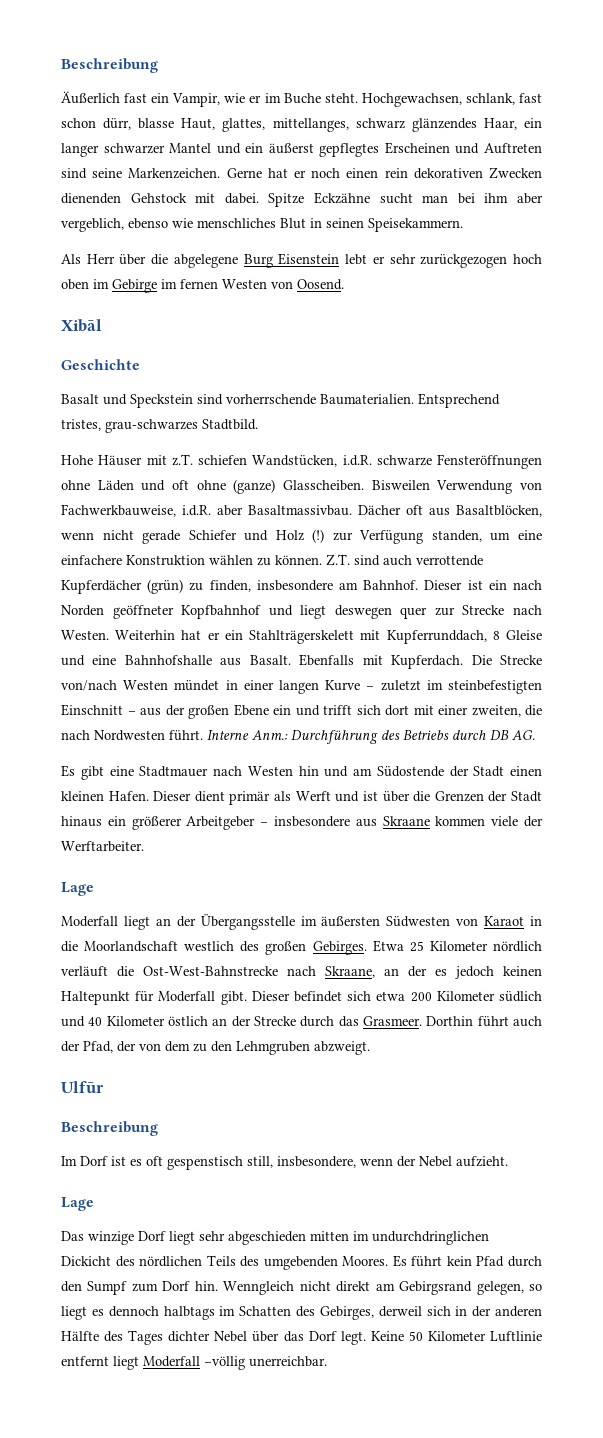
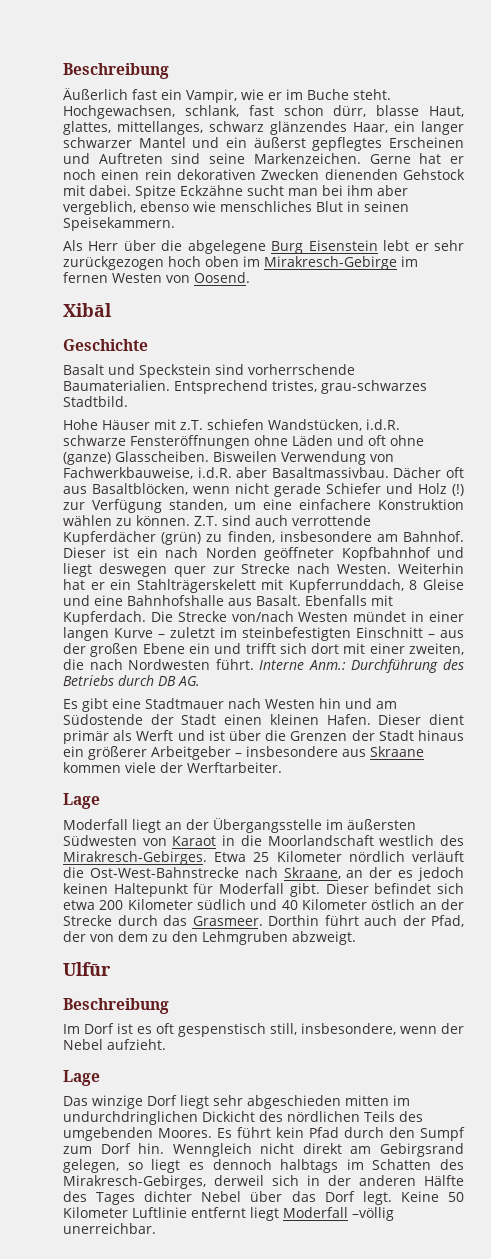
- Als Herr über die abgelegene Burg Eisenstein lebt er sehr zurückgezogen hoch oben im Gebirge im fernen Westen von Oosend.
+ Als Herr über die abgelegene Burg Eisenstein lebt er sehr zurückgezogen hoch oben im Mirakresch-Gebirge im fernen Westen von Oosend.
- Moderfall liegt an der Übergangsstelle im äußersten Südwesten von Karaot in die Moorlandschaft westlich des großen Gebirges.
+ Moderfall liegt an der Übergangsstelle im äußersten Südwesten von Karaot in die Moorlandschaft westlich des Mirakresch-Gebirges.
- Wenngleich nicht direkt am Gebirgsrand gelegen, so liegt es dennoch halbtags im Schatten des Gebirges, derweil sich in der anderen Hälfte des Tages dichter Nebel über das Dorf legt.
+ Wenngleich nicht direkt am Gebirgsrand gelegen, so liegt es dennoch halbtags im Schatten des Mirakresch-Gebirges, derweil sich in der anderen Hälfte des Tages dichter Nebel über das Dorf legt.

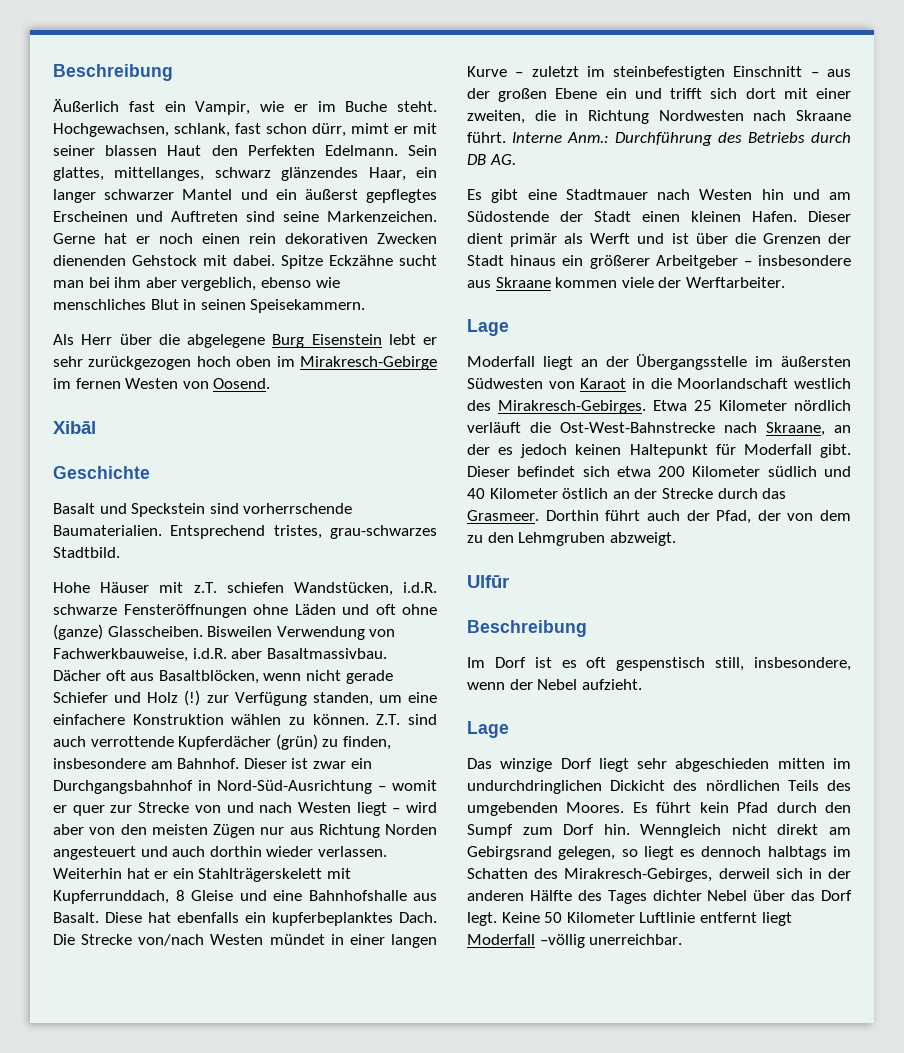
- Hochgewachsen, schlank, fast schon dürr, blasse Haut, glattes, mittellanges, schwarz glänzendes Haar, ein langer schwarzer Mantel und ein äußerst gepflegtes Erscheinen und Auftreten sind seine Markenzeichen.
+ Hochgewachsen, schlank, fast schon dürr, mimt er mit seiner blassen Haut den Perfekten Edelmann. Sein glattes, mittellanges, schwarz glänzendes Haar, ein langer schwarzer Mantel und ein äußerst gepflegtes Erscheinen und Auftreten sind seine Markenzeichen.
- Dieser ist ein nach Norden geöffneter Kopfbahnhof und liegt deswegen quer zur Strecke nach Westen.
+ Dieser ist zwar ein Durchgangsbahnhof in Nord-Süd-Ausrichtung – womit er quer zur Strecke von und nach Westen liegt – wird aber von den meisten Zügen nur aus Richtung Norden angesteuert und auch dorthin wieder verlassen.
- Ebenfalls mit Kupferdach.
+ Diese hat ebenfalls ein kupferbeplanktes Dach.
- Die Strecke von/nach Westen mündet in einer langen Kurve – zuletzt im steinbefestigten Einschnitt – aus der großen Ebene ein und trifft sich dort mit einer zweiten, die nach Nordwesten führt.
+ Die Strecke von/nach Westen mündet in einer langen Kurve – zuletzt im steinbefestigten Einschnitt – aus der großen Ebene ein und trifft sich dort mit einer zweiten, die in Richtung Nordwesten nach Skraane führt.

